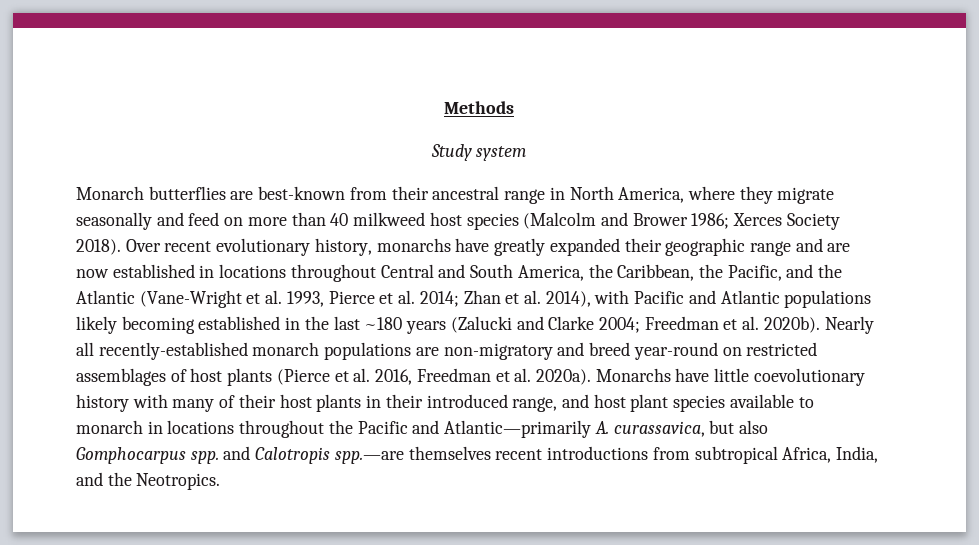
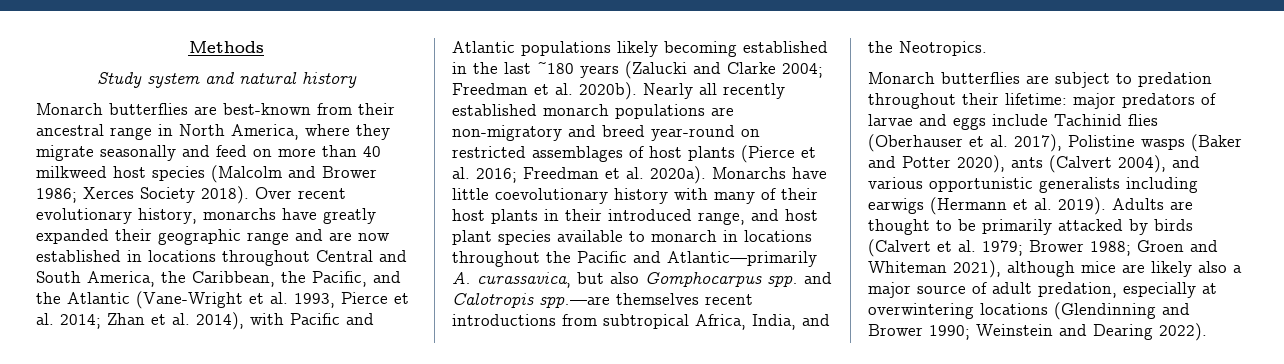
- Study system
+ Study system and natural history
- Nearly all recently-established monarch populations are non-migratory and breed year-round on restricted assemblages of host plants (Pierce et al. 2016, Freedman et al. 2020a).
+ Nearly all recently established monarch populations are non-migratory and breed year-round on restricted assemblages of host plants (Pierce et al. 2016; Freedman et al. 2020a).
+ Monarch butterflies are subject to predation throughout their lifetime: major predators of larvae and eggs include Tachinid flies (Oberhauser et al. 2017), Polistine wasps (Baker and Potter 2020), ants (Calvert 2004), and various opportunistic generalists including earwigs (Hermann et al. 2019). Adults are thought to be primarily attacked by birds (Calvert et al. 1979; Brower 1988; Groen and Whiteman 2021), although mice are likely also a major source of adult predation, especially at overwintering locations (Glendinning and Brower 1990; Weinstein and Dearing 2022).

